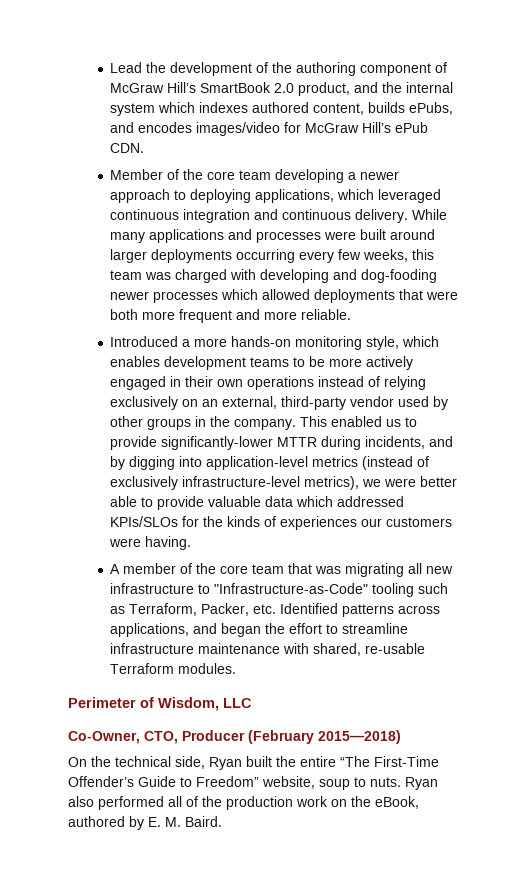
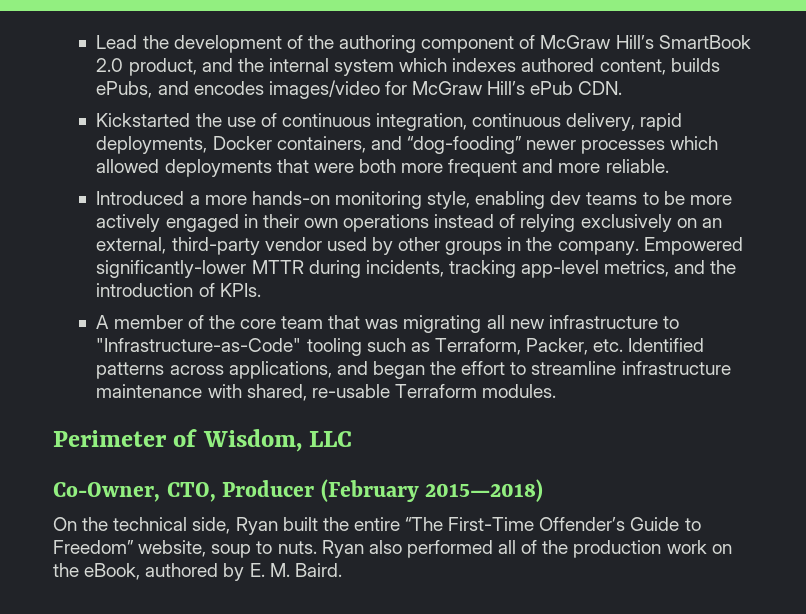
- Member of the core team developing a newer approach to deploying applications, which leveraged continuous integration and continuous delivery. While many applications and processes were built around larger deployments occurring every few weeks, this team was charged with developing and dog-fooding newer processes which allowed deployments that were both more frequent and more reliable.
+ Kickstarted the use of continuous integration, continuous delivery, rapid deployments, Docker containers, and “dog-fooding” newer processes which allowed deployments that were both more frequent and more reliable.
- Introduced a more hands-on monitoring style, which enables development teams to be more actively engaged in their own operations instead of relying exclusively on an external, third-party vendor used by other groups in the company.
+ Introduced a more hands-on monitoring style, enabling dev teams to be more actively engaged in their own operations instead of relying exclusively on an external, third-party vendor used by other groups in the company.
- This enabled us to provide significantly-lower MTTR during incidents, and by digging into application-level metrics (instead of exclusively infrastructure-level metrics), we were better able to provide valuable data which addressed KPIs/SLOs for the kinds of experiences our customers were having.
+ Empowered significantly-lower MTTR during incidents, tracking app-level metrics, and the introduction of KPIs.

